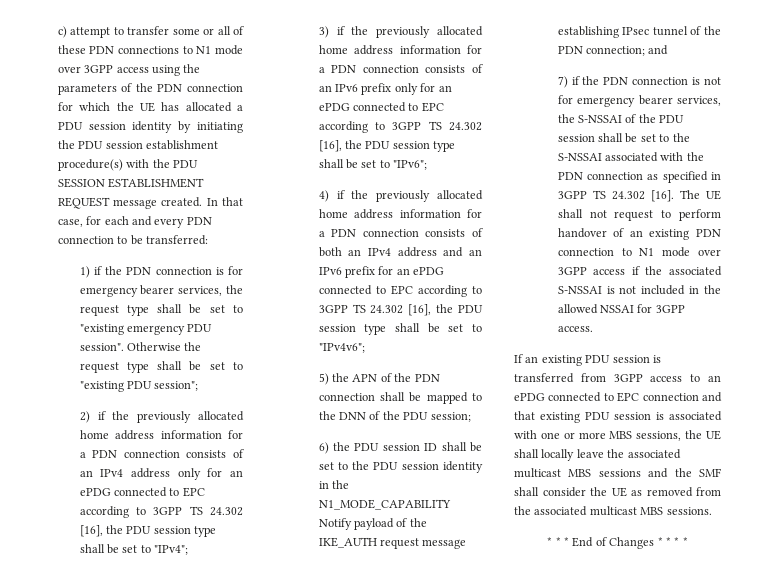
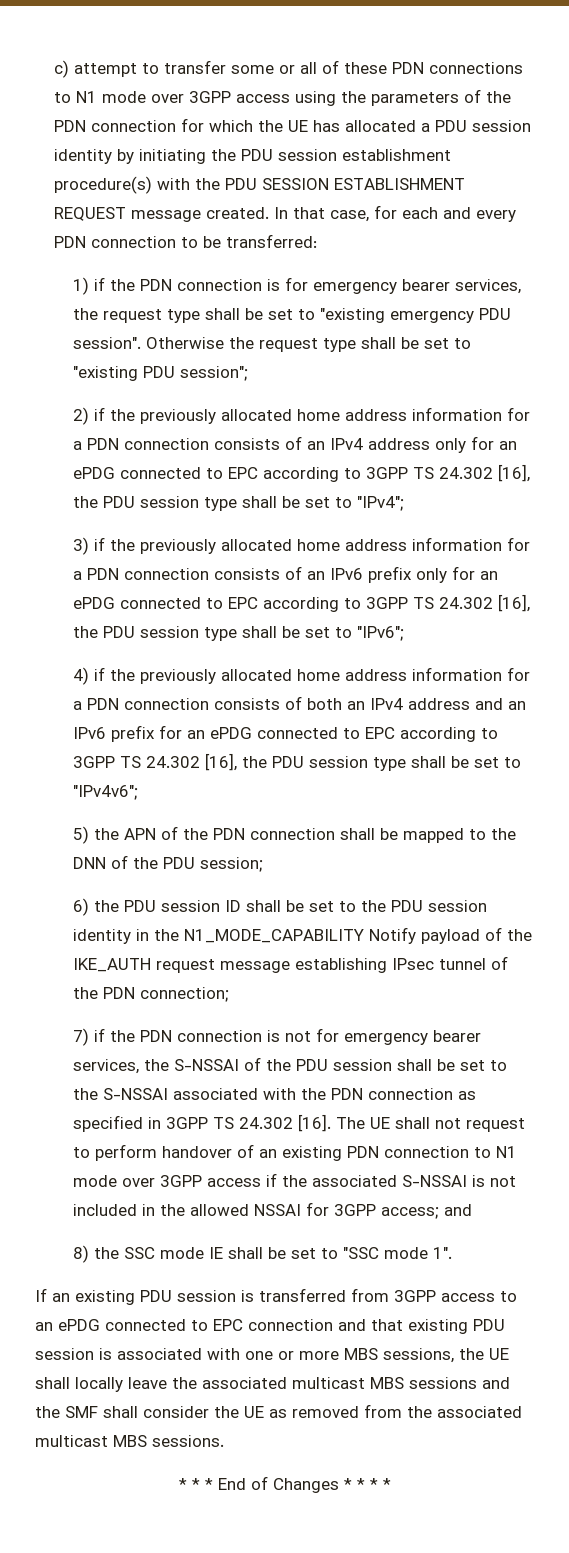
- 6) the PDU session ID shall be set to the PDU session identity in the N1_MODE_CAPABILITY Notify payload of the IKE_AUTH request message establishing IPsec tunnel of the PDN connection; and
+ 6) the PDU session ID shall be set to the PDU session identity in the N1_MODE_CAPABILITY Notify payload of the IKE_AUTH request message establishing IPsec tunnel of the PDN connection;
- The UE shall not request to perform handover of an existing PDN connection to N1 mode over 3GPP access if the associated S-NSSAI is not included in the allowed NSSAI for 3GPP access.
+ The UE shall not request to perform handover of an existing PDN connection to N1 mode over 3GPP access if the associated S-NSSAI is not included in the allowed NSSAI for 3GPP access; and
+ 8) the SSC mode IE shall be set to "SSC mode 1".

